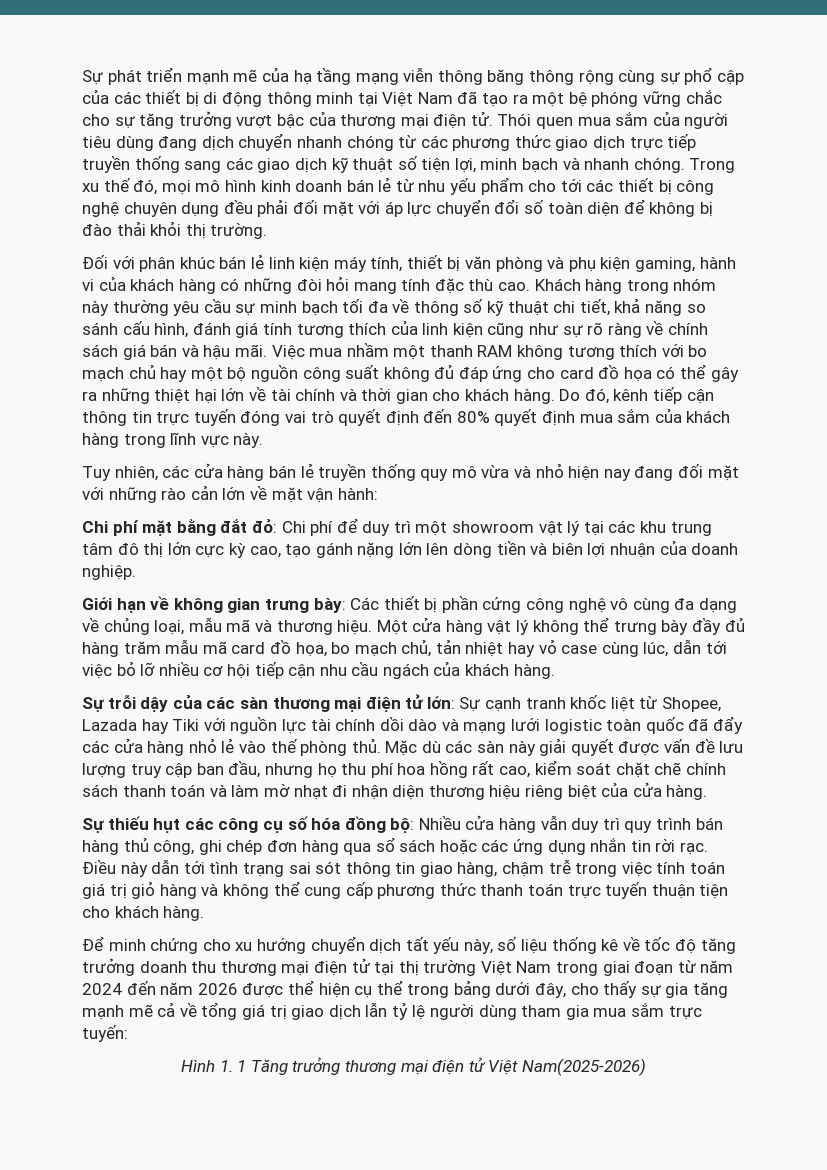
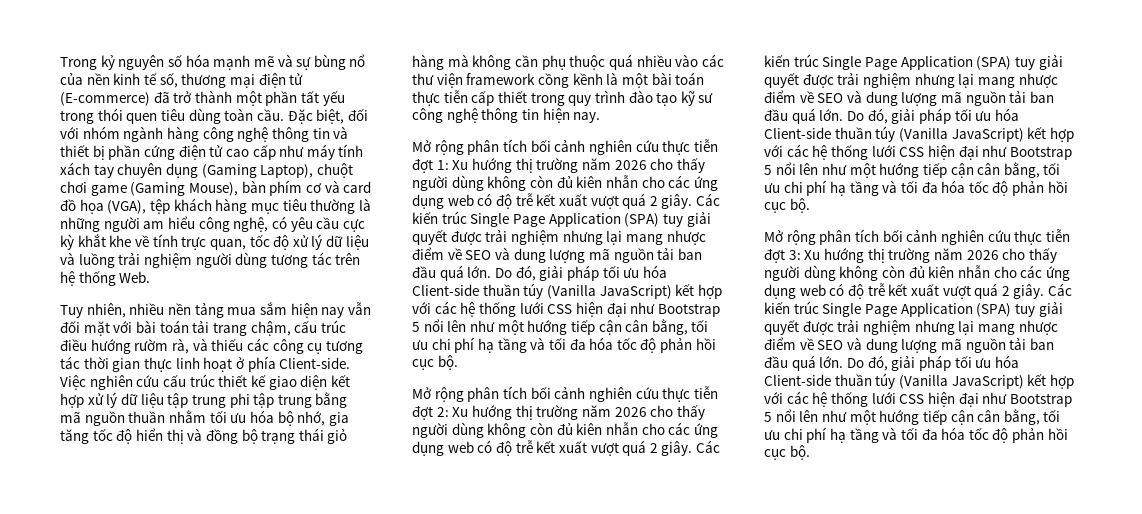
- Sự phát triển mạnh mẽ của hạ tầng mạng viễn thông băng thông rộng cùng sự phổ cập của các thiết bị di động thông minh tại Việt Nam đã tạo ra một bệ phóng vững chắc cho sự tăng trưởng vượt bậc của thương mại điện tử. Thói quen mua sắm của người tiêu dùng đang dịch chuyển nhanh chóng từ các phương thức giao dịch trực tiếp truyền thống sang các giao dịch kỹ thuật số tiện lợi, minh bạch và nhanh chóng. Trong xu thế đó, mọi mô hình kinh doanh bán lẻ từ nhu yếu phẩm cho tới các thiết bị công nghệ chuyên dụng đều phải đối mặt với áp lực chuyển đổi số toàn diện để không bị đào thải khỏi thị trường.
- Đối với phân khúc bán lẻ linh kiện máy tính, thiết bị văn phòng và phụ kiện gaming, hành vi của khách hàng có những đòi hỏi mang tính đặc thù cao. Khách hàng trong nhóm này thường yêu cầu sự minh bạch tối đa về thông số kỹ thuật chi tiết, khả năng so sánh cấu hình, đánh giá tính tương thích của linh kiện cũng như sự rõ ràng về chính sách giá bán và hậu mãi. Việc mua nhầm một thanh RAM không tương thích với bo mạch chủ hay một bộ nguồn công suất không đủ đáp ứng cho card đồ họa có thể gây ra những thiệt hại lớn về tài chính và thời gian cho khách hàng. Do đó, kênh tiếp cận thông tin trực tuyến đóng vai trò quyết định đến 80% quyết định mua sắm của khách hàng trong lĩnh vực này.
- Tuy nhiên, các cửa hàng bán lẻ truyền thống quy mô vừa và nhỏ hiện nay đang đối mặt với những rào cản lớn về mặt vận hành:
- Chi phí mặt bằng đắt đỏ: Chi phí để duy trì một showroom vật lý tại các khu trung tâm đô thị lớn cực kỳ cao, tạo gánh nặng lớn lên dòng tiền và biên lợi nhuận của doanh nghiệp.
- Giới hạn về không gian trưng bày: Các thiết bị phần cứng công nghệ vô cùng đa dạng về chủng loại, mẫu mã và thương hiệu. Một cửa hàng vật lý không thể trưng bày đầy đủ hàng trăm mẫu mã card đồ họa, bo mạch chủ, tản nhiệt hay vỏ case cùng lúc, dẫn tới việc bỏ lỡ nhiều cơ hội tiếp cận nhu cầu ngách của khách hàng.
- Sự trỗi dậy của các sàn thương mại điện tử lớn: Sự cạnh tranh khốc liệt từ Shopee, Lazada hay Tiki với nguồn lực tài chính dồi dào và mạng lưới logistic toàn quốc đã đẩy các cửa hàng nhỏ lẻ vào thế phòng thủ. Mặc dù các sàn này giải quyết được vấn đề lưu lượng truy cập ban đầu, nhưng họ thu phí hoa hồng rất cao, kiểm soát chặt chẽ chính sách thanh toán và làm mờ nhạt đi nhận diện thương hiệu riêng biệt của cửa hàng.
- Sự thiếu hụt các công cụ số hóa đồng bộ: Nhiều cửa hàng vẫn duy trì quy trình bán hàng thủ công, ghi chép đơn hàng qua sổ sách hoặc các ứng dụng nhắn tin rời rạc. Điều này dẫn tới tình trạng sai sót thông tin giao hàng, chậm trễ trong việc tính toán giá trị giỏ hàng và không thể cung cấp phương thức thanh toán trực tuyến thuận tiện cho khách hàng.
- Để minh chứng cho xu hướng chuyển dịch tất yếu này, số liệu thống kê về tốc độ tăng trưởng doanh thu thương mại điện tử tại thị trường Việt Nam trong giai đoạn từ năm 2024 đến năm 2026 được thể hiện cụ thể trong bảng dưới đây, cho thấy sự gia tăng mạnh mẽ cả về tổng giá trị giao dịch lẫn tỷ lệ người dùng tham gia mua sắm trực tuyến:
- Hình 1. 1 Tăng trưởng thương mại điện tử Việt Nam(2025-2026)
+ Trong kỷ nguyên số hóa mạnh mẽ và sự bùng nổ của nền kinh tế số, thương mại điện tử (E-commerce) đã trở thành một phần tất yếu trong thói quen tiêu dùng toàn cầu. Đặc biệt, đối với nhóm ngành hàng công nghệ thông tin và thiết bị phần cứng điện tử cao cấp như máy tính xách tay chuyên dụng (Gaming Laptop), chuột chơi game (Gaming Mouse), bàn phím cơ và card đồ họa (VGA), tệp khách hàng mục tiêu thường là những người am hiểu công nghệ, có yêu cầu cực kỳ khắt khe về tính trực quan, tốc độ xử lý dữ liệu và luồng trải nghiệm người dùng tương tác trên hệ thống Web.
+ Tuy nhiên, nhiều nền tảng mua sắm hiện nay vẫn đối mặt với bài toán tải trang chậm, cấu trúc điều hướng rườm rà, và thiếu các công cụ tương tác thời gian thực linh hoạt ở phía Client-side. Việc nghiên cứu cấu trúc thiết kế giao diện kết hợp xử lý dữ liệu tập trung phi tập trung bằng mã nguồn thuần nhằm tối ưu hóa bộ nhớ, gia tăng tốc độ hiển thị và đồng bộ trạng thái giỏ hàng mà không cần phụ thuộc quá nhiều vào các thư viện framework cồng kềnh là một bài toán thực tiễn cấp thiết trong quy trình đào tạo kỹ sư công nghệ thông tin hiện nay.
+ Mở rộng phân tích bối cảnh nghiên cứu thực tiễn đợt 1: Xu hướng thị trường năm 2026 cho thấy người dùng không còn đủ kiên nhẫn cho các ứng dụng web có độ trễ kết xuất vượt quá 2 giây. Các kiến trúc Single Page Application (SPA) tuy giải quyết được trải nghiệm nhưng lại mang nhược điểm về SEO và dung lượng mã nguồn tải ban đầu quá lớn. Do đó, giải pháp tối ưu hóa Client-side thuần túy (Vanilla JavaScript) kết hợp với các hệ thống lưới CSS hiện đại như Bootstrap 5 nổi lên như một hướng tiếp cận cân bằng, tối ưu chi phí hạ tầng và tối đa hóa tốc độ phản hồi cục bộ.
+ Mở rộng phân tích bối cảnh nghiên cứu thực tiễn đợt 2: Xu hướng thị trường năm 2026 cho thấy người dùng không còn đủ kiên nhẫn cho các ứng dụng web có độ trễ kết xuất vượt quá 2 giây. Các kiến trúc Single Page Application (SPA) tuy giải quyết được trải nghiệm nhưng lại mang nhược điểm về SEO và dung lượng mã nguồn tải ban đầu quá lớn. Do đó, giải pháp tối ưu hóa Client-side thuần túy (Vanilla JavaScript) kết hợp với các hệ thống lưới CSS hiện đại như Bootstrap 5 nổi lên như một hướng tiếp cận cân bằng, tối ưu chi phí hạ tầng và tối đa hóa tốc độ phản hồi cục bộ.
+ Mở rộng phân tích bối cảnh nghiên cứu thực tiễn đợt 3: Xu hướng thị trường năm 2026 cho thấy người dùng không còn đủ kiên nhẫn cho các ứng dụng web có độ trễ kết xuất vượt quá 2 giây. Các kiến trúc Single Page Application (SPA) tuy giải quyết được trải nghiệm nhưng lại mang nhược điểm về SEO và dung lượng mã nguồn tải ban đầu quá lớn. Do đó, giải pháp tối ưu hóa Client-side thuần túy (Vanilla JavaScript) kết hợp với các hệ thống lưới CSS hiện đại như Bootstrap 5 nổi lên như một hướng tiếp cận cân bằng, tối ưu chi phí hạ tầng và tối đa hóa tốc độ phản hồi cục bộ.

